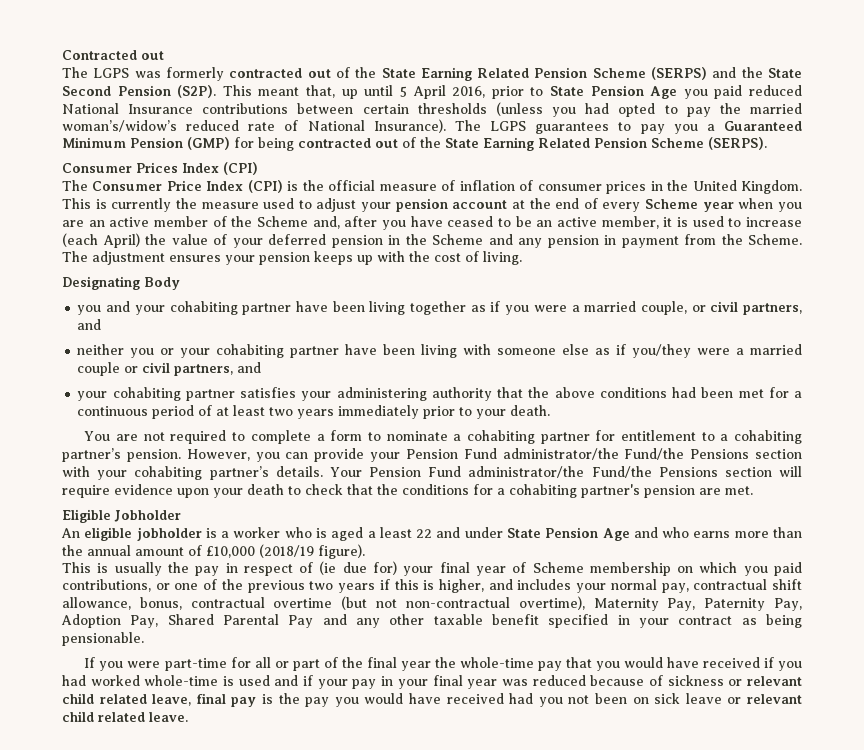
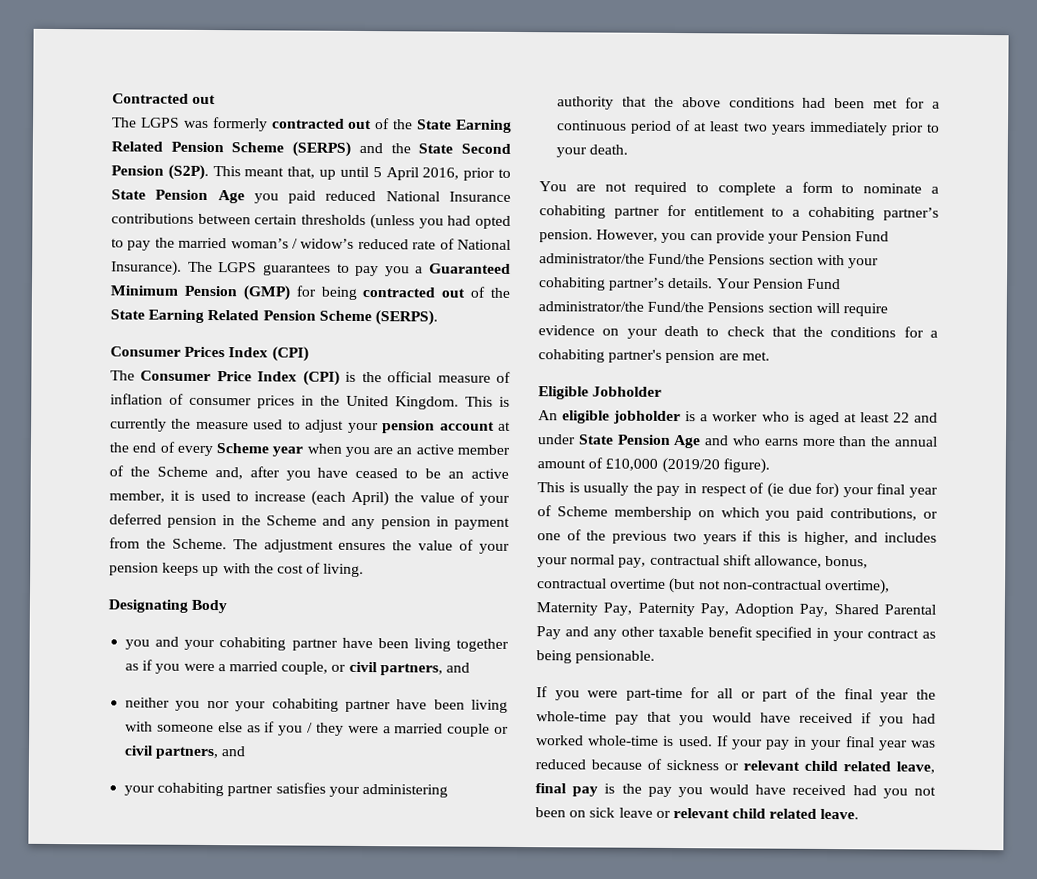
- This meant that, up until 5 April 2016, prior to State Pension Age you paid reduced National Insurance contributions between certain thresholds (unless you had opted to pay the married woman’s/widow’s reduced rate of National Insurance).
+ This meant that, up until 5 April 2016, prior to State Pension Age you paid reduced National Insurance contributions between certain thresholds (unless you had opted to pay the married woman’s / widow’s reduced rate of National Insurance).
- The adjustment ensures your pension keeps up with the cost of living.
+ The adjustment ensures the value of your pension keeps up with the cost of living.
- neither you or your cohabiting partner have been living with someone else as if you/they were a married couple or civil partners, and
+ neither you nor your cohabiting partner have been living with someone else as if you / they were a married couple or civil partners, and
- Your Pension Fund administrator/the Fund/the Pensions section will require evidence upon your death to check that the conditions for a cohabiting partner's pension are met.
+ Your Pension Fund administrator/the Fund/the Pensions section will require evidence on your death to check that the conditions for a cohabiting partner's pension are met.
- An eligible jobholder is a worker who is aged a least 22 and under State Pension Age and who earns more than the annual amount of £10,000 (2018/19 figure).
+ An eligible jobholder is a worker who is aged at least 22 and under State Pension Age and who earns more than the annual amount of £10,000 (2019/20 figure).
- If you were part-time for all or part of the final year the whole-time pay that you would have received if you had worked whole-time is used and if your pay in your final year was reduced because of sickness or relevant child related leave, final pay is the pay you would have received had you not been on sick leave or relevant child related leave.
+ If you were part-time for all or part of the final year the whole-time pay that you would have received if you had worked whole-time is used. If your pay in your final year was reduced because of sickness or relevant child related leave, final pay is the pay you would have received had you not been on sick leave or relevant child related leave.

